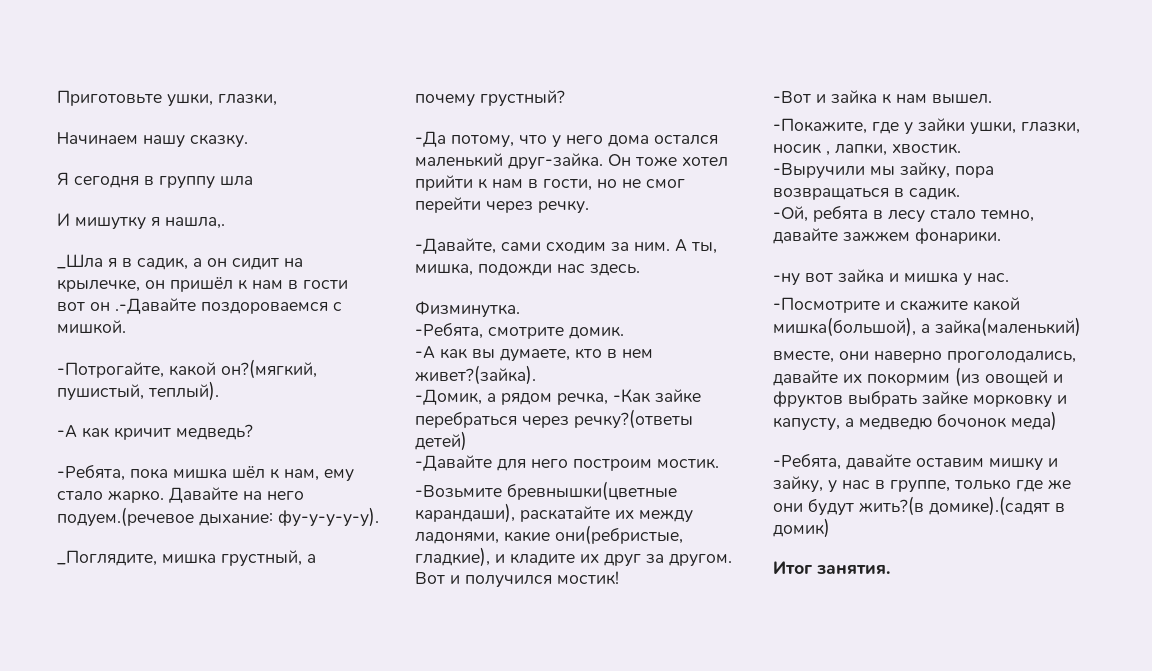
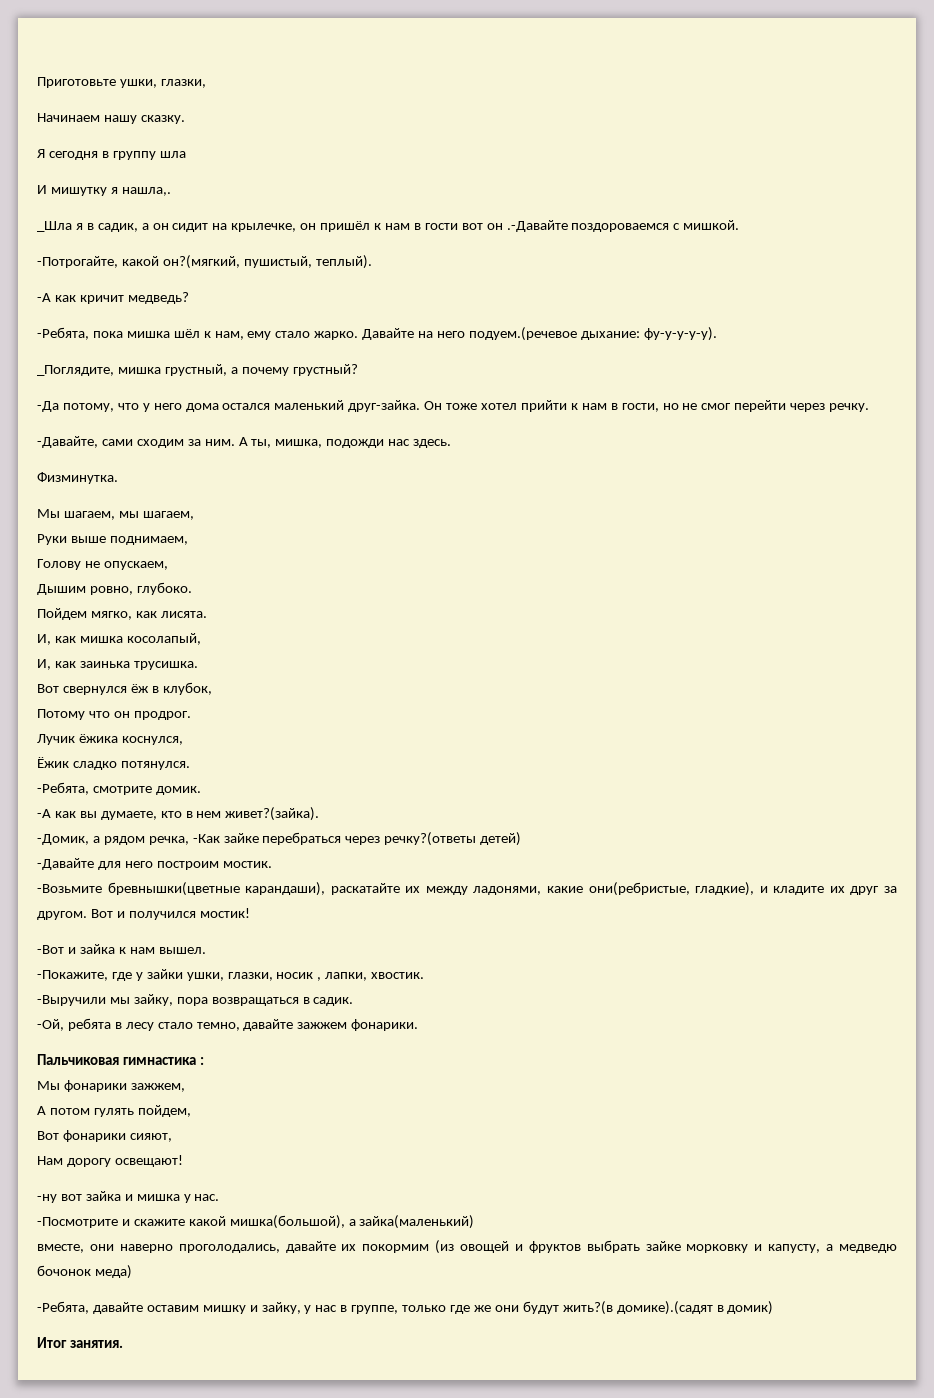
+ Мы шагаем, мы шагаем,
+ Руки выше поднимаем,
+ Голову не опускаем,
+ Дышим ровно, глубоко.
+ Пойдем мягко, как лисята.
+ И, как мишка косолапый,
+ И, как заинька трусишка.
+ Вот свернулся ёж в клубок,
+ Потому что он продрог.
+ Лучик ёжика коснулся,
+ Ёжик сладко потянулся.
+ Пальчиковая гимнастика :
+ Мы фонарики зажжем,
+ А потом гулять пойдем,
+ Вот фонарики сияют,
+ Нам дорогу освещают!

